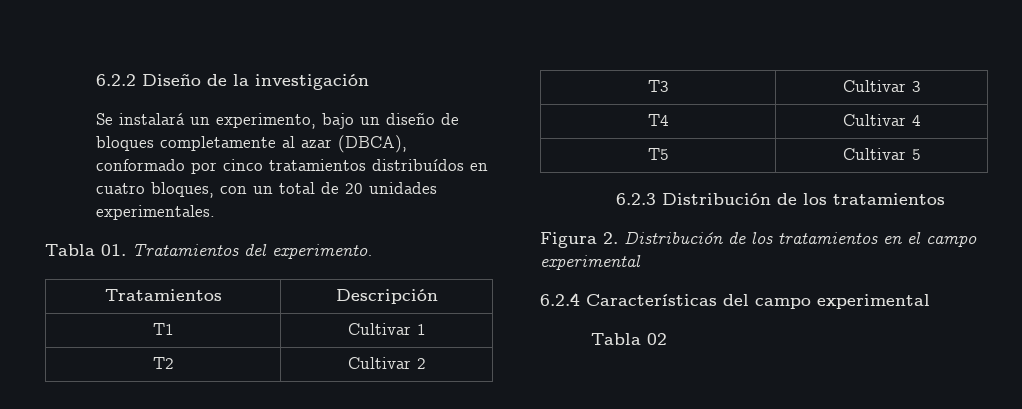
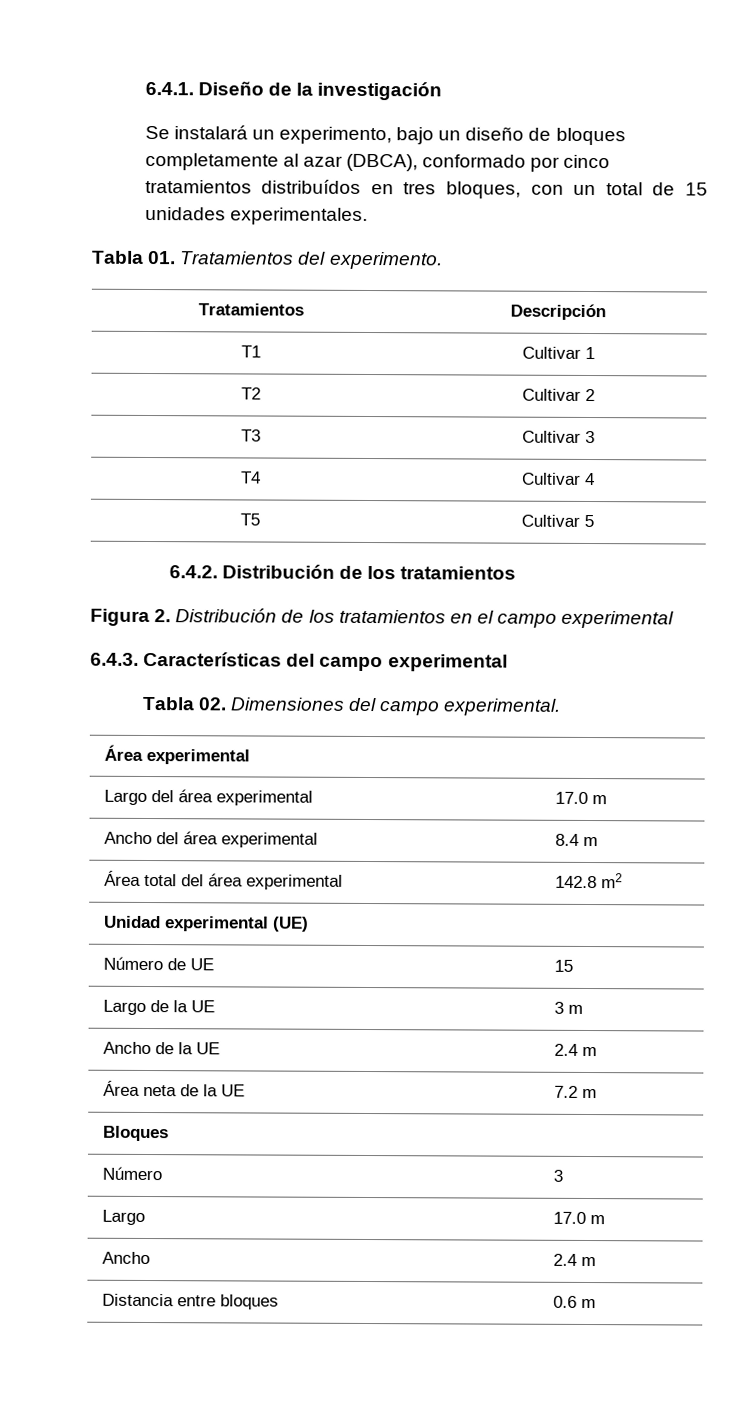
- 6.2.2 Diseño de la investigación
+ 6.4.1. Diseño de la investigación
- Se instalará un experimento, bajo un diseño de bloques completamente al azar (DBCA), conformado por cinco tratamientos distribuídos en cuatro bloques, con un total de 20 unidades experimentales.
+ Se instalará un experimento, bajo un diseño de bloques completamente al azar (DBCA), conformado por cinco tratamientos distribuídos en tres bloques, con un total de 15 unidades experimentales.
- 6.2.3 Distribución de los tratamientos
+ 6.4.2. Distribución de los tratamientos
- 6.2.4 Características del campo experimental
+ 6.4.3. Características del campo experimental
- Tabla 02
+ Tabla 02. Dimensiones del campo experimental.
+ Área experimental
+ Largo del área experimental | 17.0 m
+ Ancho del área experimental | 8.4 m
+ Área total del área experimental | 142.8 m2
+ Unidad experimental (UE)
+ Número de UE | 15
+ Largo de la UE | 3 m
+ Ancho de la UE | 2.4 m
+ Área neta de la UE | 7.2 m
+ Bloques
+ Número | 3
+ Largo | 17.0 m
+ Ancho | 2.4 m
+ Distancia entre bloques | 0.6 m

